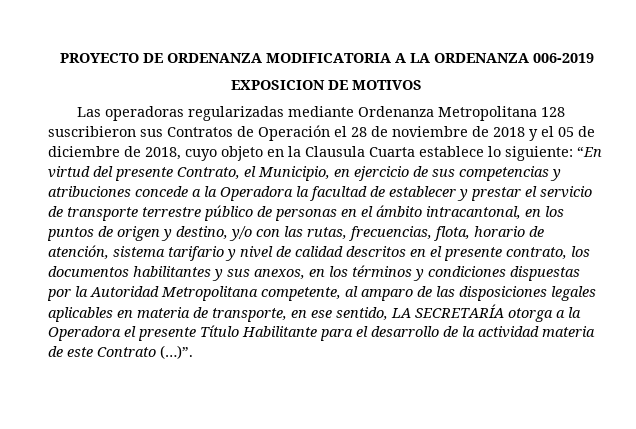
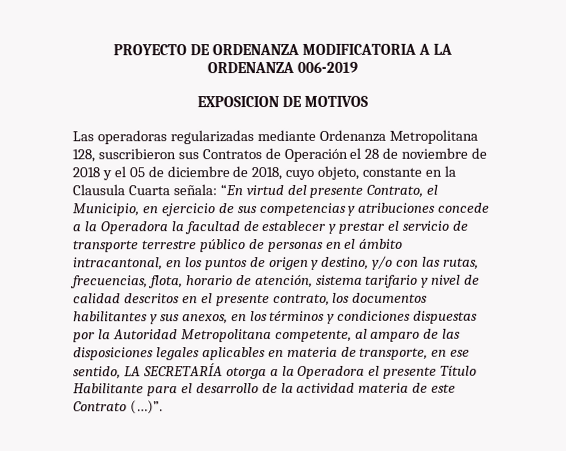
- Las operadoras regularizadas mediante Ordenanza Metropolitana 128 suscribieron sus Contratos de Operación el 28 de noviembre de 2018 y el 05 de diciembre de 2018, cuyo objeto en la Clausula Cuarta establece lo siguiente:
+ Las operadoras regularizadas mediante Ordenanza Metropolitana 128, suscribieron sus Contratos de Operación el 28 de noviembre de 2018 y el 05 de diciembre de 2018, cuyo objeto, constante en la Clausula Cuarta señala:

